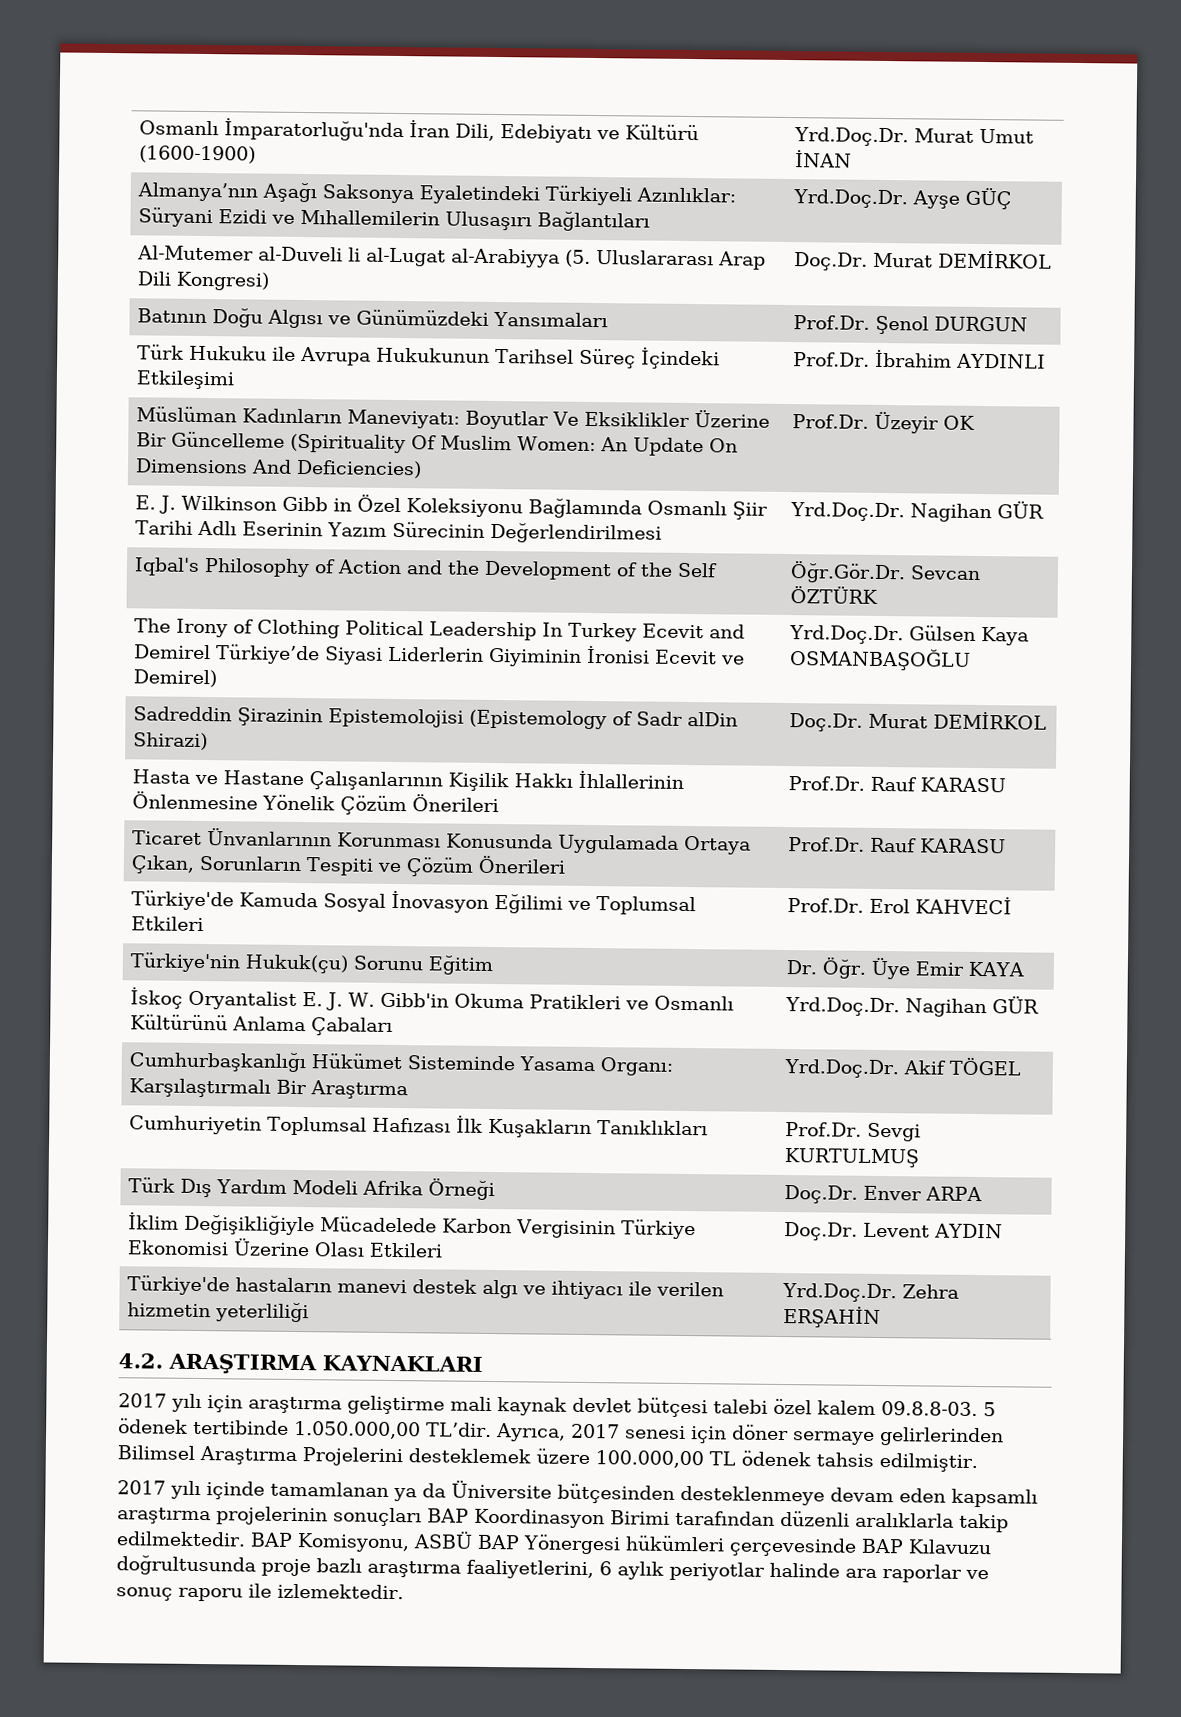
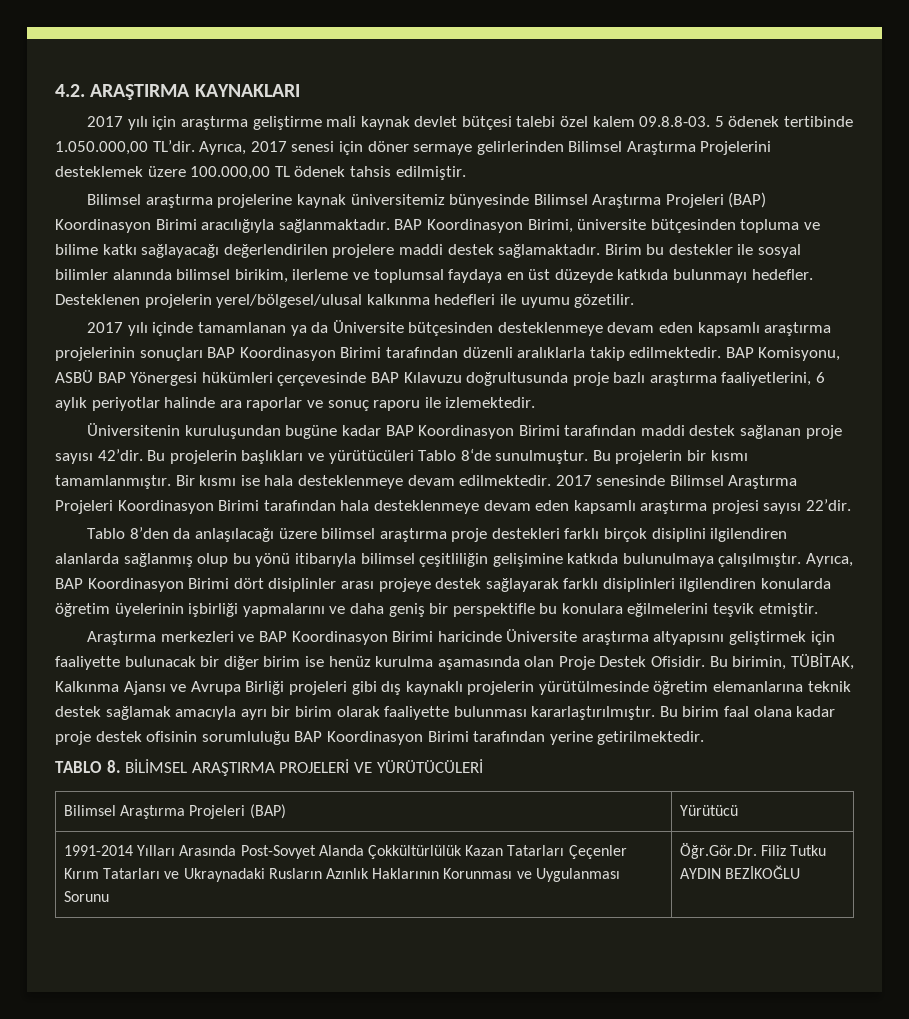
- Osmanlı İmparatorluğu'nda İran Dili, Edebiyatı ve Kültürü (1600-1900) | Yrd.Doç.Dr. Murat Umut İNAN
- Almanya’nın Aşağı Saksonya Eyaletindeki Türkiyeli Azınlıklar: Süryani Ezidi ve Mıhallemilerin Ulusaşırı Bağlantıları | Yrd.Doç.Dr. Ayşe GÜÇ
- Al-Mutemer al-Duveli li al-Lugat al-Arabiyya (5. Uluslararası Arap Dili Kongresi) | Doç.Dr. Murat DEMİRKOL
- Batının Doğu Algısı ve Günümüzdeki Yansımaları | Prof.Dr. Şenol DURGUN
- Türk Hukuku ile Avrupa Hukukunun Tarihsel Süreç İçindeki Etkileşimi | Prof.Dr. İbrahim AYDINLI
- Müslüman Kadınların Maneviyatı: Boyutlar Ve Eksiklikler Üzerine Bir Güncelleme (Spirituality Of Muslim Women: An Update On Dimensions And Deficiencies) | Prof.Dr. Üzeyir OK
- E. J. Wilkinson Gibb in Özel Koleksiyonu Bağlamında Osmanlı Şiir Tarihi Adlı Eserinin Yazım Sürecinin Değerlendirilmesi | Yrd.Doç.Dr. Nagihan GÜR
- Iqbal's Philosophy of Action and the Development of the Self | Öğr.Gör.Dr. Sevcan ÖZTÜRK
- The Irony of Clothing Political Leadership In Turkey Ecevit and Demirel Türkiye’de Siyasi Liderlerin Giyiminin İronisi Ecevit ve Demirel) | Yrd.Doç.Dr. Gülsen Kaya OSMANBAŞOĞLU
- Sadreddin Şirazinin Epistemolojisi (Epistemology of Sadr alDin Shirazi) | Doç.Dr. Murat DEMİRKOL
- Hasta ve Hastane Çalışanlarının Kişilik Hakkı İhlallerinin Önlenmesine Yönelik Çözüm Önerileri | Prof.Dr. Rauf KARASU
- Ticaret Ünvanlarının Korunması Konusunda Uygulamada Ortaya Çıkan, Sorunların Tespiti ve Çözüm Önerileri | Prof.Dr. Rauf KARASU
- Türkiye'de Kamuda Sosyal İnovasyon Eğilimi ve Toplumsal Etkileri | Prof.Dr. Erol KAHVECİ
- Türkiye'nin Hukuk(çu) Sorunu Eğitim | Dr. Öğr. Üye Emir KAYA
- İskoç Oryantalist E. J. W. Gibb'in Okuma Pratikleri ve Osmanlı Kültürünü Anlama Çabaları | Yrd.Doç.Dr. Nagihan GÜR
- Cumhurbaşkanlığı Hükümet Sisteminde Yasama Organı: Karşılaştırmalı Bir Araştırma | Yrd.Doç.Dr. Akif TÖGEL
- Cumhuriyetin Toplumsal Hafızası İlk Kuşakların Tanıklıkları | Prof.Dr. Sevgi KURTULMUŞ
- Türk Dış Yardım Modeli Afrika Örneği | Doç.Dr. Enver ARPA
- İklim Değişikliğiyle Mücadelede Karbon Vergisinin Türkiye Ekonomisi Üzerine Olası Etkileri | Doç.Dr. Levent AYDIN
- Türkiye'de hastaların manevi destek algı ve ihtiyacı ile verilen hizmetin yeterliliği | Yrd.Doç.Dr. Zehra ERŞAHİN
+ Bilimsel araştırma projelerine kaynak üniversitemiz bünyesinde Bilimsel Araştırma Projeleri (BAP) Koordinasyon Birimi aracılığıyla sağlanmaktadır. BAP Koordinasyon Birimi, üniversite bütçesinden topluma ve bilime katkı sağlayacağı değerlendirilen projelere maddi destek sağlamaktadır. Birim bu destekler ile sosyal bilimler alanında bilimsel birikim, ilerleme ve toplumsal faydaya en üst düzeyde katkıda bulunmayı hedefler. Desteklenen projelerin yerel/bölgesel/ulusal kalkınma hedefleri ile uyumu gözetilir.
+ Üniversitenin kuruluşundan bugüne kadar BAP Koordinasyon Birimi tarafından maddi destek sağlanan proje sayısı 42’dir. Bu projelerin başlıkları ve yürütücüleri Tablo 8‘de sunulmuştur. Bu projelerin bir kısmı tamamlanmıştır. Bir kısmı ise hala desteklenmeye devam edilmektedir. 2017 senesinde Bilimsel Araştırma Projeleri Koordinasyon Birimi tarafından hala desteklenmeye devam eden kapsamlı araştırma projesi sayısı 22’dir.
+ Tablo 8’den da anlaşılacağı üzere bilimsel araştırma proje destekleri farklı birçok disiplini ilgilendiren alanlarda sağlanmış olup bu yönü itibarıyla bilimsel çeşitliliğin gelişimine katkıda bulunulmaya çalışılmıştır. Ayrıca, BAP Koordinasyon Birimi dört disiplinler arası projeye destek sağlayarak farklı disiplinleri ilgilendiren konularda öğretim üyelerinin işbirliği yapmalarını ve daha geniş bir perspektifle bu konulara eğilmelerini teşvik etmiştir.
+ Araştırma merkezleri ve BAP Koordinasyon Birimi haricinde Üniversite araştırma altyapısını geliştirmek için faaliyette bulunacak bir diğer birim ise henüz kurulma aşamasında olan Proje Destek Ofisidir. Bu birimin, TÜBİTAK, Kalkınma Ajansı ve Avrupa Birliği projeleri gibi dış kaynaklı projelerin yürütülmesinde öğretim elemanlarına teknik destek sağlamak amacıyla ayrı bir birim olarak faaliyette bulunması kararlaştırılmıştır. Bu birim faal olana kadar proje destek ofisinin sorumluluğu BAP Koordinasyon Birimi tarafından yerine getirilmektedir.
+ TABLO 8. BİLİMSEL ARAŞTIRMA PROJELERİ VE YÜRÜTÜCÜLERİ
+ Bilimsel Araştırma Projeleri (BAP) | Yürütücü
+ 1991-2014 Yılları Arasında Post-Sovyet Alanda Çokkültürlülük Kazan Tatarları Çeçenler Kırım Tatarları ve Ukraynadaki Rusların Azınlık Haklarının Korunması ve Uygulanması Sorunu | Öğr.Gör.Dr. Filiz Tutku AYDIN BEZİKOĞLU

